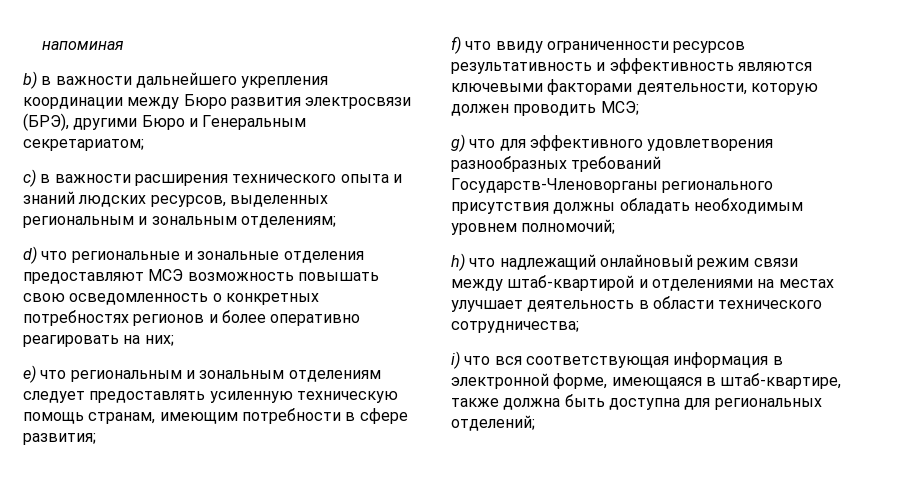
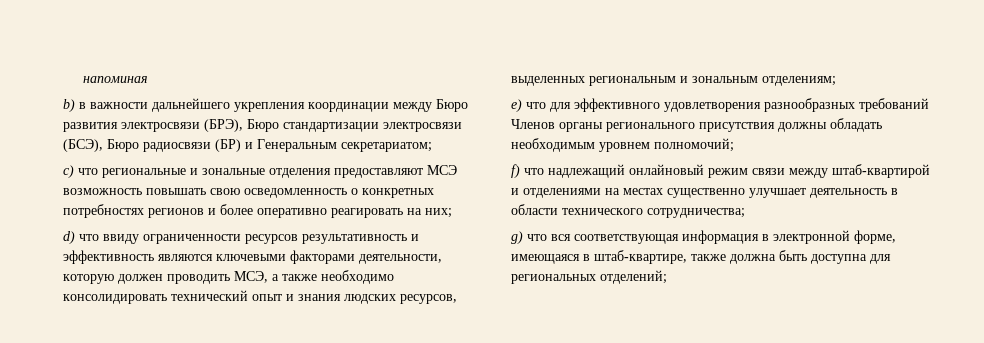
- b) в важности дальнейшего укрепления координации между Бюро развития электросвязи (БРЭ), другими Бюро и Генеральным секретариатом;
- с) в важности расширения технического опыта и знаний людских ресурсов, выделенных региональным и зональным отделениям;
- d) что региональные и зональные отделения предоставляют МСЭ возможность повышать свою осведомленность о конкретных потребностях регионов и более оперативно реагировать на них;
+ b) в важности дальнейшего укрепления координации между Бюро развития электросвязи (БРЭ), Бюро стандартизации электросвязи (БСЭ), Бюро радиосвязи (БР) и Генеральным секретариатом;
+ c) что региональные и зональные отделения предоставляют МСЭ возможность повышать свою осведомленность о конкретных потребностях регионов и более оперативно реагировать на них;
- e) что региональным и зональным отделениям следует предоставлять усиленную техническую помощь странам, имеющим потребности в сфере развития;
- f) что ввиду ограниченности ресурсов результативность и эффективность являются ключевыми факторами деятельности, которую должен проводить МСЭ;
- g) что для эффективного удовлетворения разнообразных требований Государств-Членоворганы регионального присутствия должны обладать необходимым уровнем полномочий;
+ d) что ввиду ограниченности ресурсов результативность и эффективность являются ключевыми факторами деятельности, которую должен проводить МСЭ, а также необходимо консолидировать технический опыт и знания людских ресурсов, выделенных региональным и зональным отделениям;
+ e) что для эффективного удовлетворения разнообразных требований Членов органы регионального присутствия должны обладать необходимым уровнем полномочий;
- h) что надлежащий онлайновый режим связи между штаб-квартирой и отделениями на местах улучшает деятельность в области технического сотрудничества;
+ f) что надлежащий онлайновый режим связи между штаб-квартирой и отделениями на местах существенно улучшает деятельность в области технического сотрудничества;
- i) что вся соответствующая информация в электронной форме, имеющаяся в штаб-квартире, также должна быть доступна для региональных отделений;
+ g) что вся соответствующая информация в электронной форме, имеющаяся в штаб-квартире, также должна быть доступна для региональных отделений;

